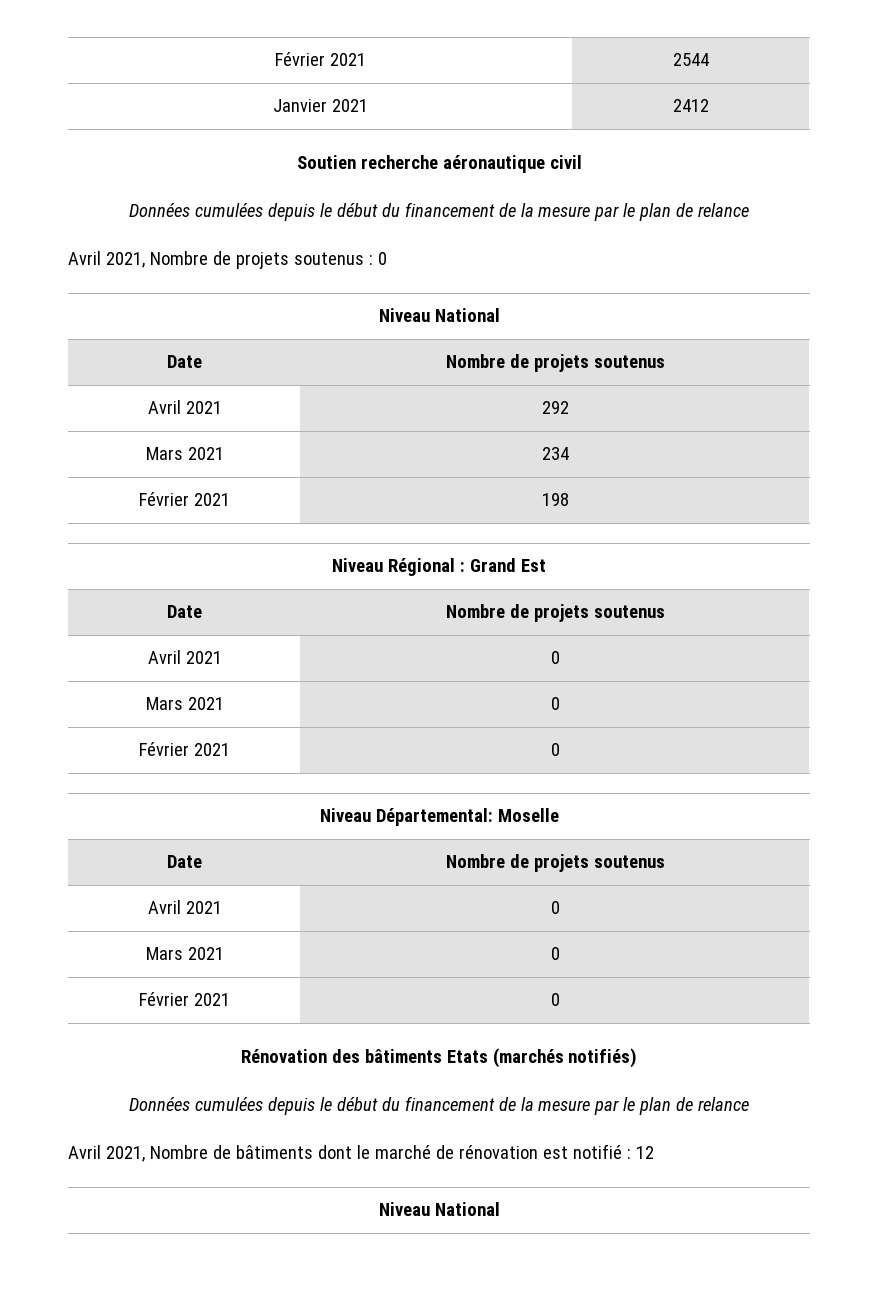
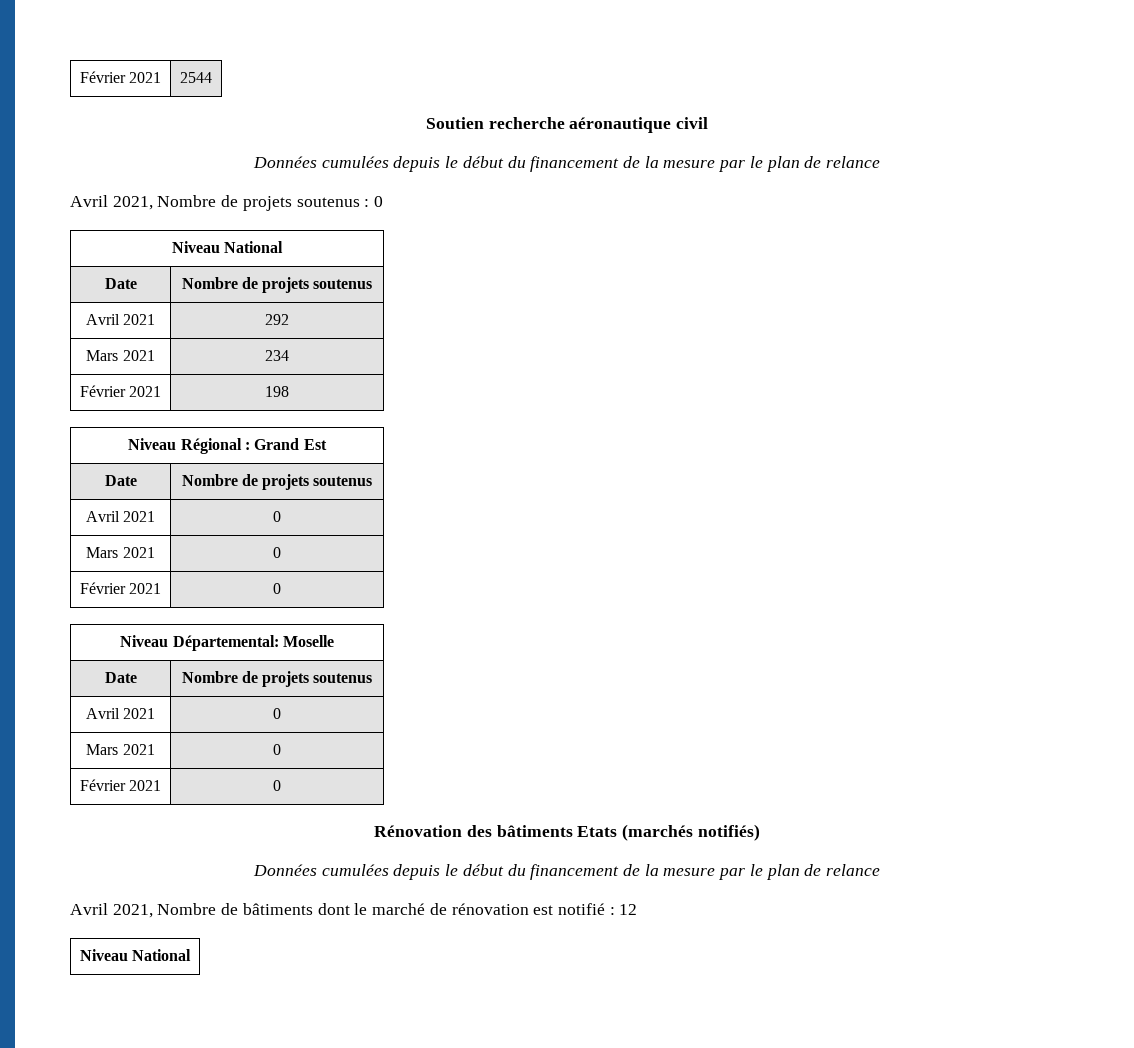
- Janvier 2021 | 2412

